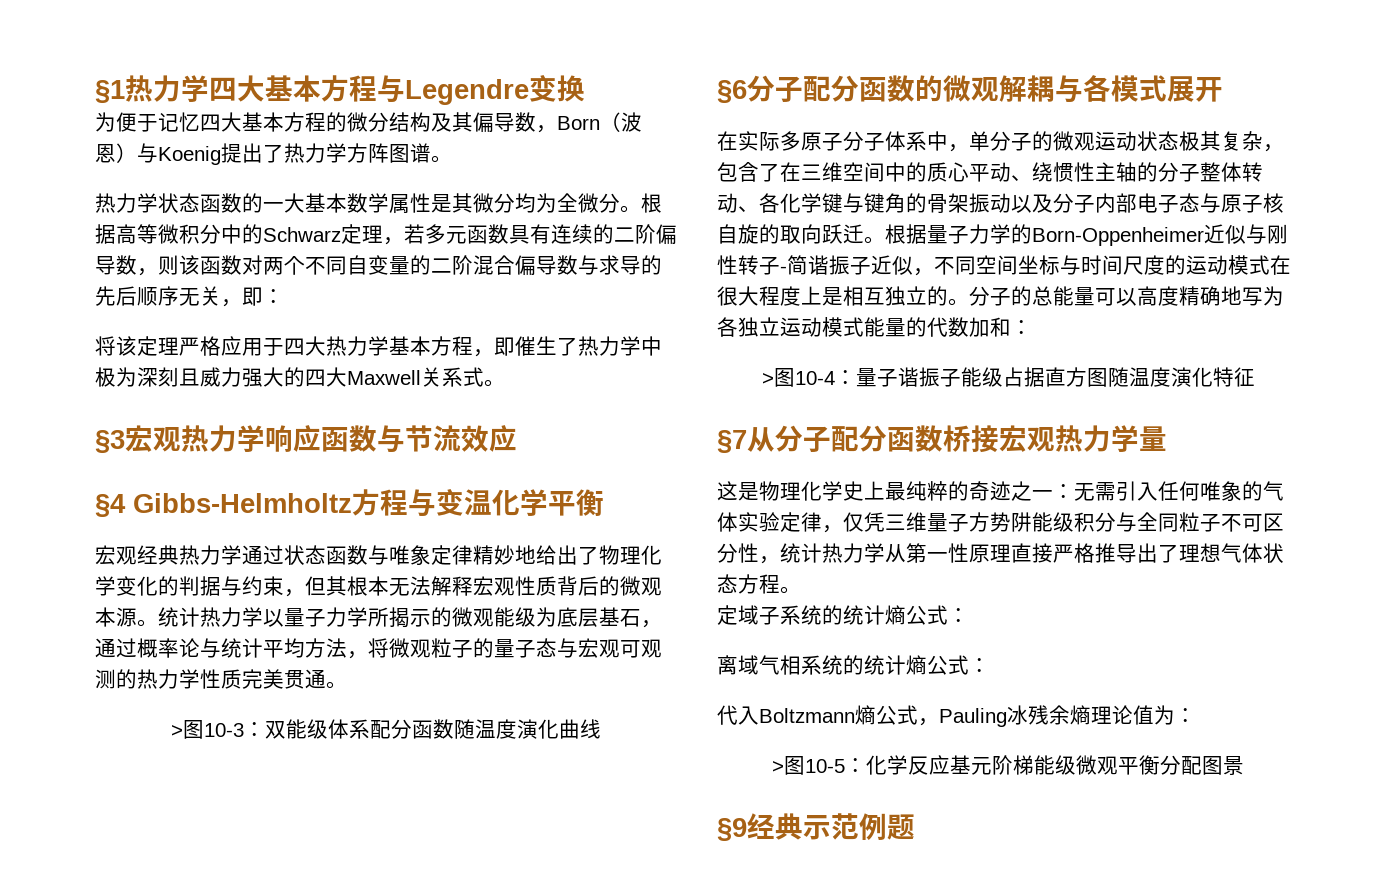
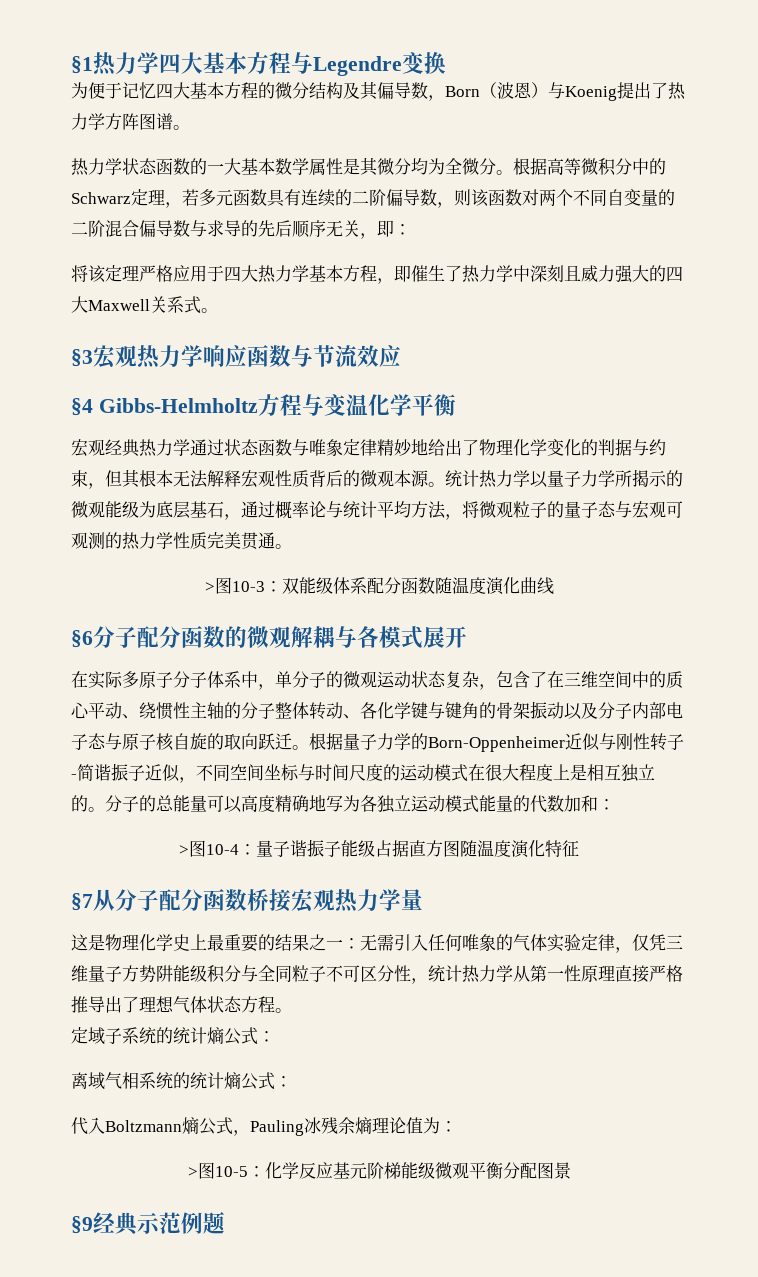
- 将该定理严格应用于四大热力学基本方程，即催生了热力学中极为深刻且威力强大的四大Maxwell关系式。
+ 将该定理严格应用于四大热力学基本方程，即催生了热力学中深刻且威力强大的四大Maxwell关系式。
- 在实际多原子分子体系中，单分子的微观运动状态极其复杂，包含了在三维空间中的质心平动、绕惯性主轴的分子整体转动、各化学键与键角的骨架振动以及分子内部电子态与原子核自旋的取向跃迁。
+ 在实际多原子分子体系中，单分子的微观运动状态复杂，包含了在三维空间中的质心平动、绕惯性主轴的分子整体转动、各化学键与键角的骨架振动以及分子内部电子态与原子核自旋的取向跃迁。
- 这是物理化学史上最纯粹的奇迹之一：无需引入任何唯象的气体实验定律，仅凭三维量子方势阱能级积分与全同粒子不可区分性，统计热力学从第一性原理直接严格推导出了理想气体状态方程。
+ 这是物理化学史上最重要的结果之一：无需引入任何唯象的气体实验定律，仅凭三维量子方势阱能级积分与全同粒子不可区分性，统计热力学从第一性原理直接严格推导出了理想气体状态方程。

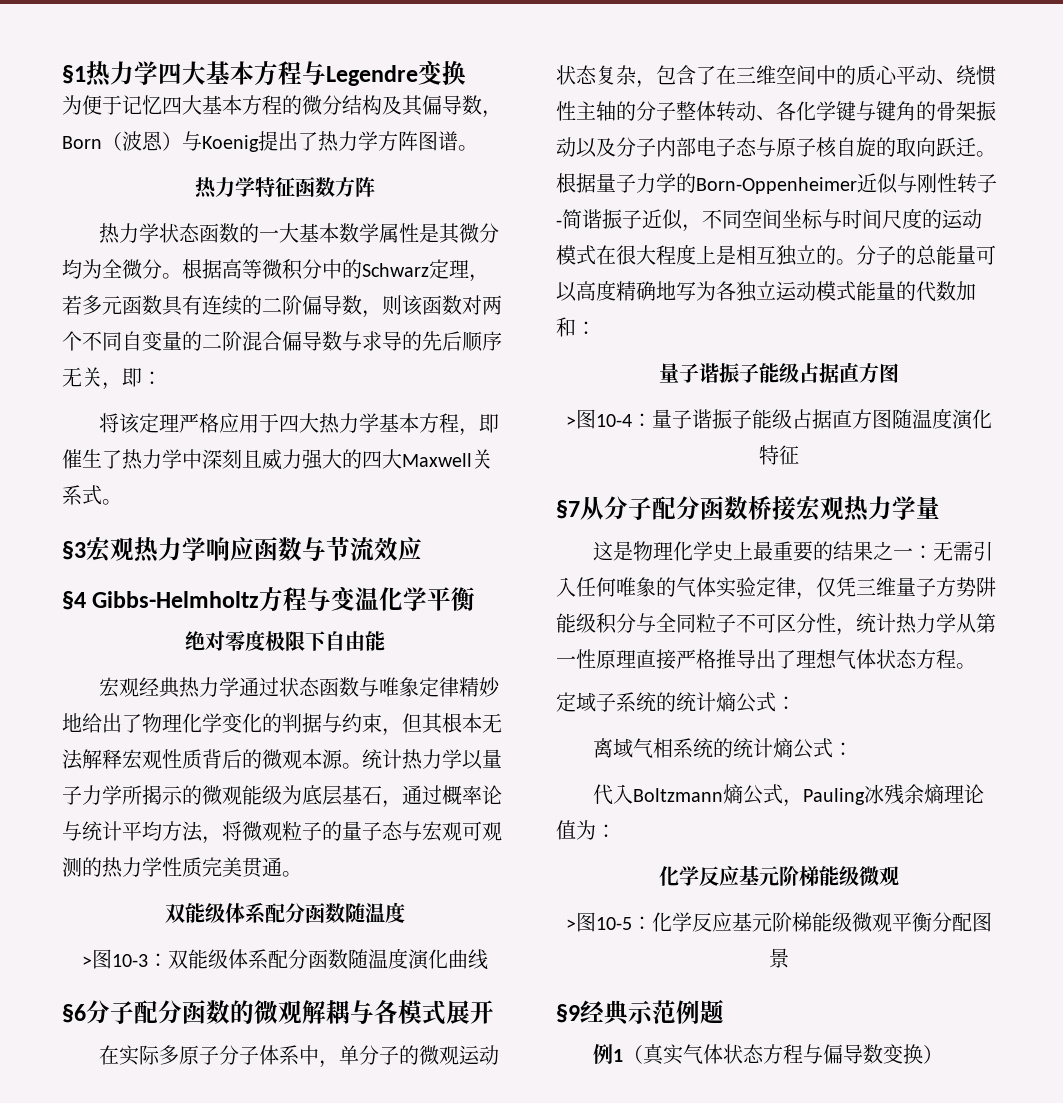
+ 热力学特征函数方阵
+ 绝对零度极限下自由能
  统计热力学以量子力学所揭示的微观能级为底层基石，通过概率论与统计平均方法，将微观粒子的量子态与宏观可观测的热力学性质完美贯通。
+ 双能级体系配分函数随温度
  分子的总能量可以高度精确地写为各独立运动模式能量的代数加和：
+ 量子谐振子能级占据直方图
  代入Boltzmann熵公式，Pauling冰残余熵理论值为：
+ 化学反应基元阶梯能级微观
+ 例1（真实气体状态方程与偏导数变换）

